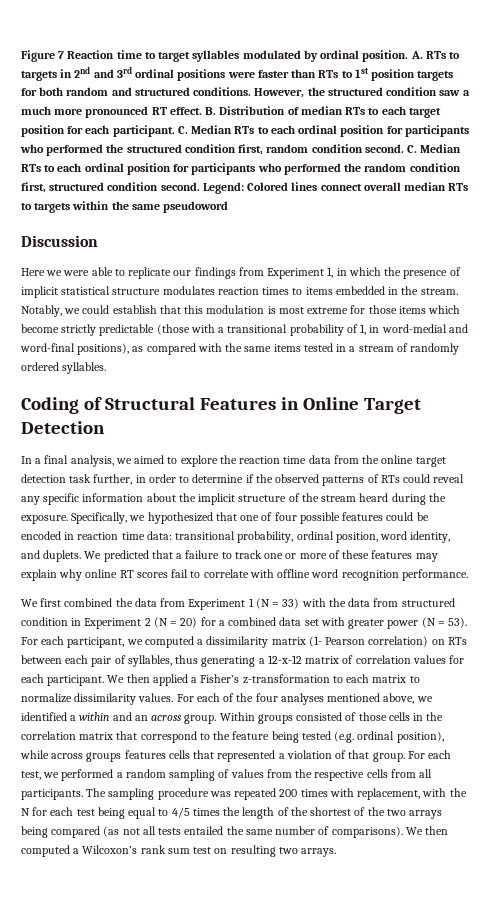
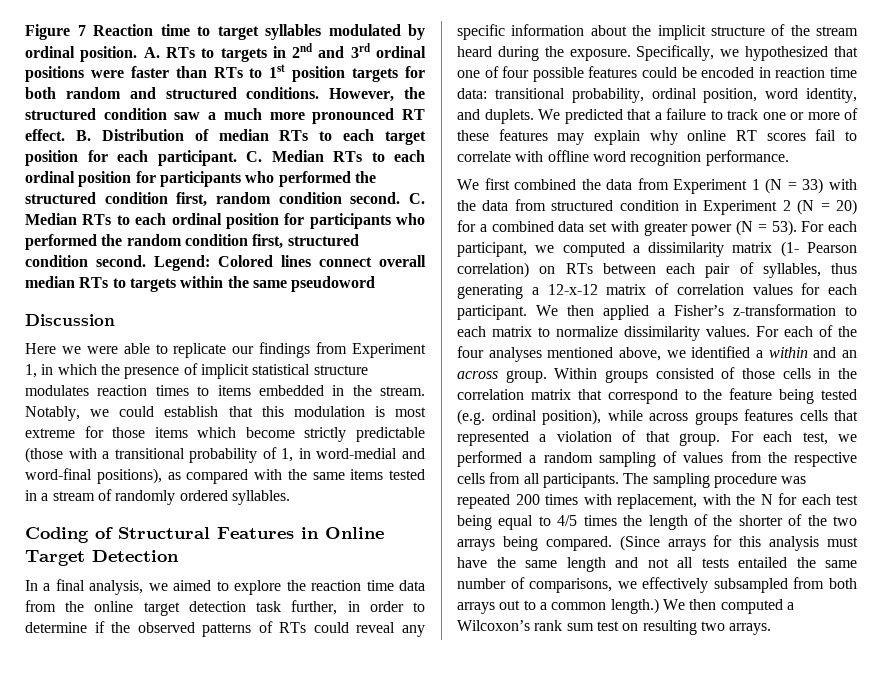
- The sampling procedure was repeated 200 times with replacement, with the N for each test being equal to 4/5 times the length of the shortest of the two arrays being compared (as not all tests entailed the same number of comparisons).
+ The sampling procedure was repeated 200 times with replacement, with the N for each test being equal to 4/5 times the length of the shorter of the two arrays being compared. (Since arrays for this analysis must have the same length and not all tests entailed the same number of comparisons, we effectively subsampled from both arrays out to a common length.)

